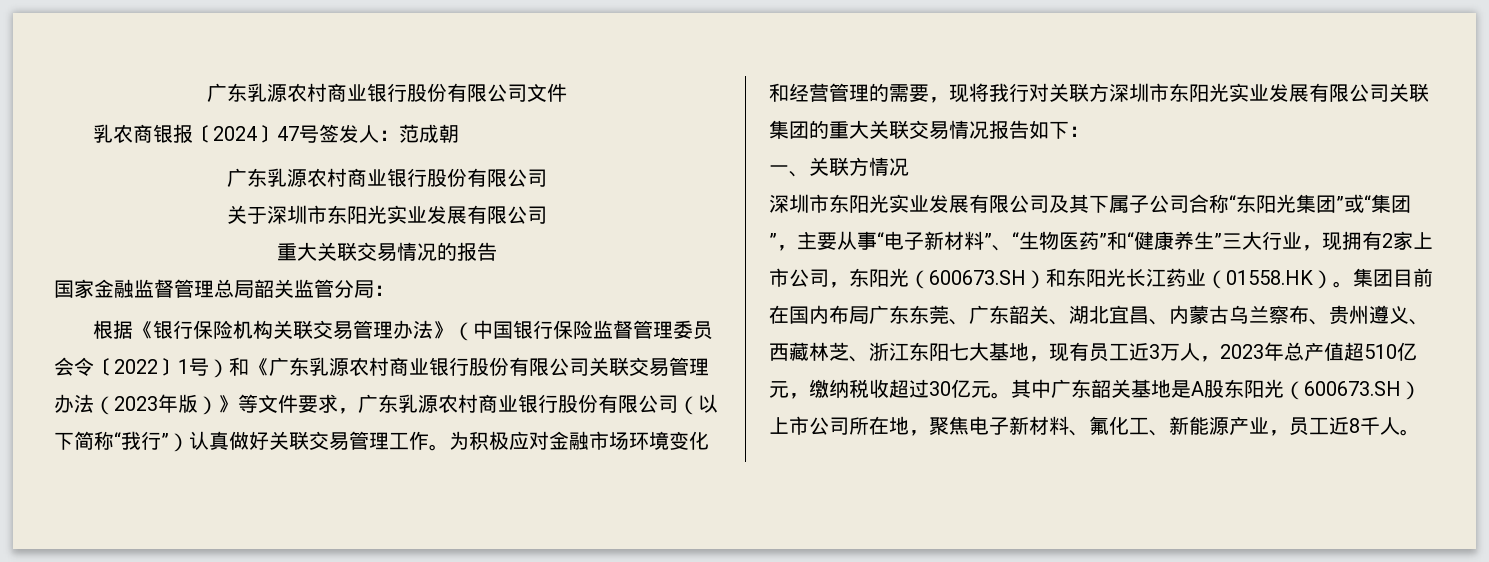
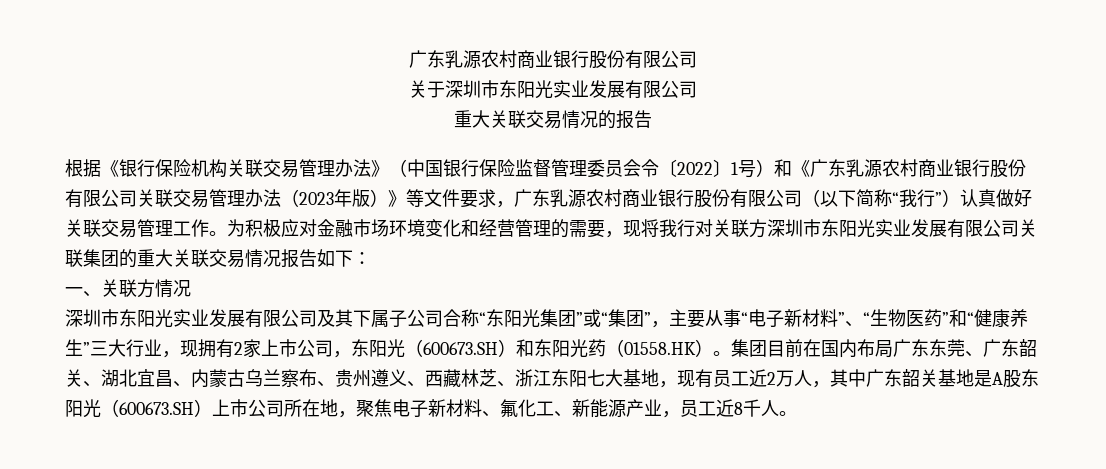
- 广东乳源农村商业银行股份有限公司文件
- 乳农商银报〔2024〕47号签发人：范成朝
- 国家金融监督管理总局韶关监管分局：
- 深圳市东阳光实业发展有限公司及其下属子公司合称“东阳光集团”或“集团”，主要从事“电子新材料”、“生物医药”和“健康养生”三大行业，现拥有2家上市公司，东阳光（600673.SH）和东阳光长江药业（01558.HK）。
+ 深圳市东阳光实业发展有限公司及其下属子公司合称“东阳光集团”或“集团”，主要从事“电子新材料”、“生物医药”和“健康养生”三大行业，现拥有2家上市公司，东阳光（600673.SH）和东阳光药（01558.HK）。
- 集团目前在国内布局广东东莞、广东韶关、湖北宜昌、内蒙古乌兰察布、贵州遵义、西藏林芝、浙江东阳七大基地，现有员工近3万人，2023年总产值超510亿元，缴纳税收超过30亿元。其中广东韶关基地是A股东阳光（600673.SH）上市公司所在地，聚焦电子新材料、氟化工、新能源产业，员工近8千人。
+ 集团目前在国内布局广东东莞、广东韶关、湖北宜昌、内蒙古乌兰察布、贵州遵义、西藏林芝、浙江东阳七大基地，现有员工近2万人，其中广东韶关基地是A股东阳光（600673.SH）上市公司所在地，聚焦电子新材料、氟化工、新能源产业，员工近8千人。

